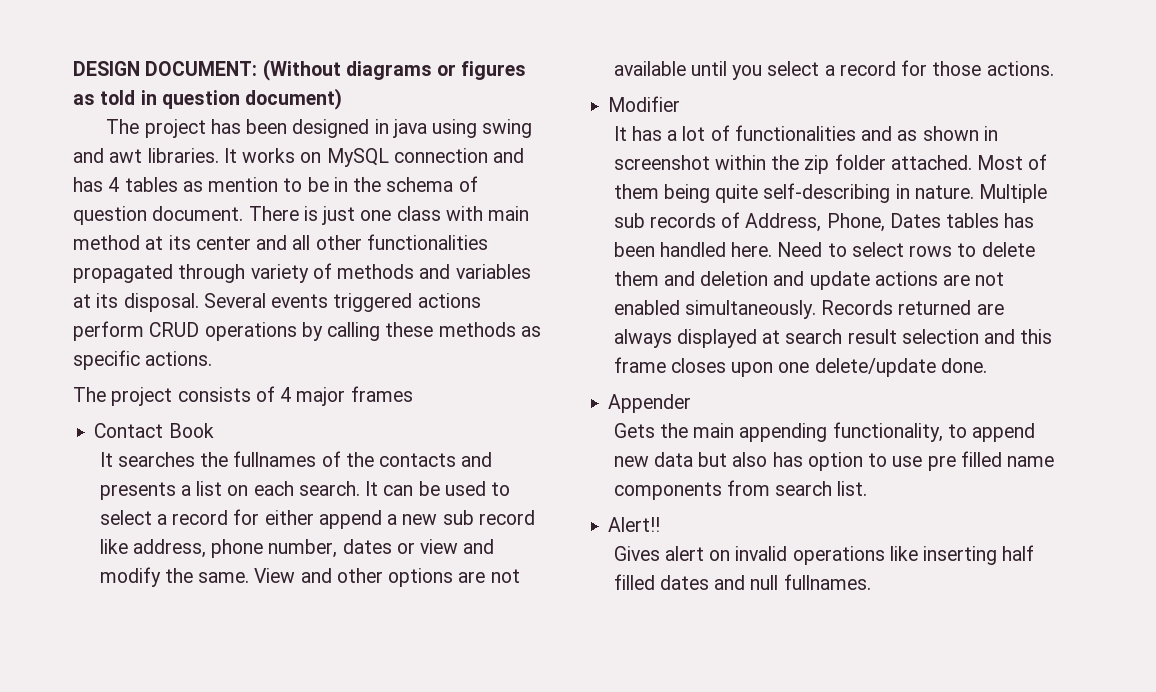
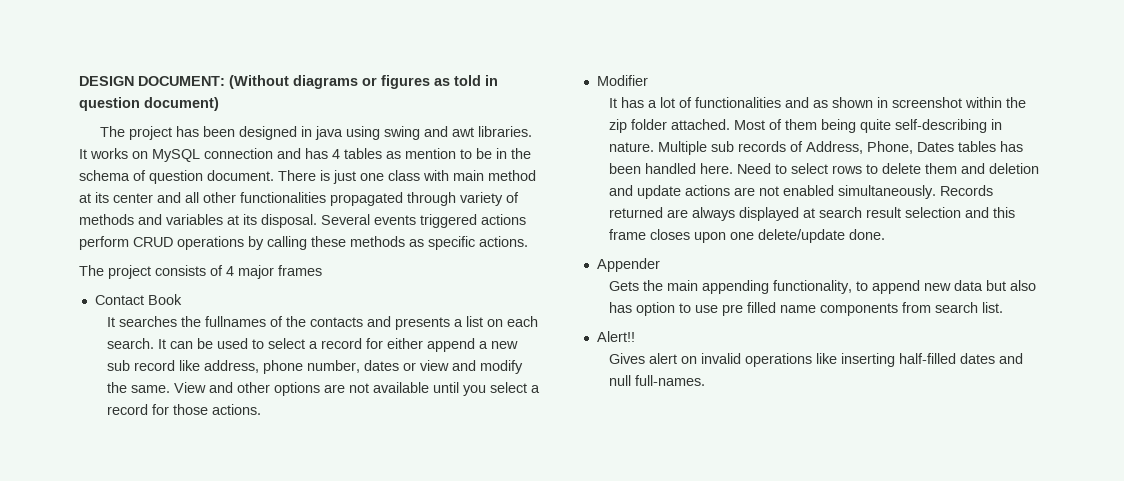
- Gives alert on invalid operations like inserting half filled dates and null fullnames.
+ Gives alert on invalid operations like inserting half-filled dates and null full-names.

